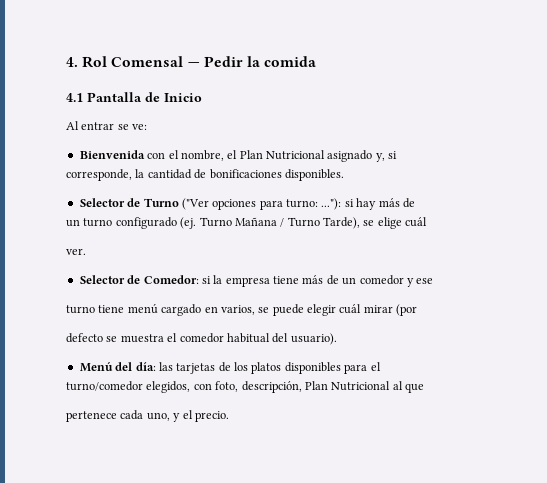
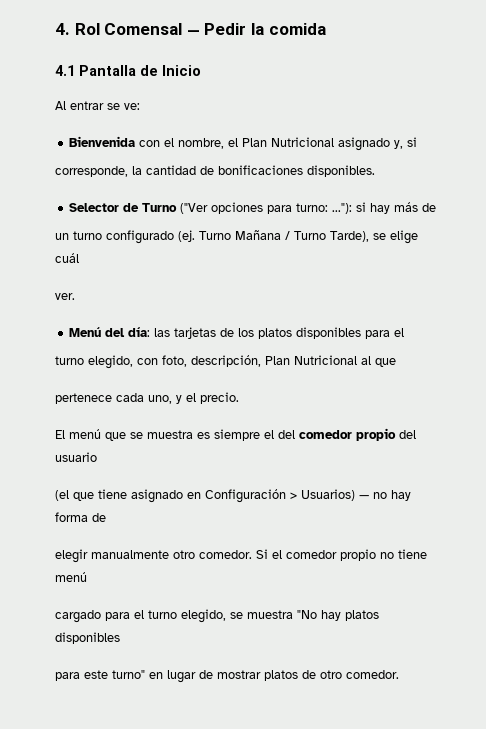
- Selector de Comedor: si la empresa tiene más de un comedor y ese
- turno tiene menú cargado en varios, se puede elegir cuál mirar (por
- defecto se muestra el comedor habitual del usuario).
- turno/comedor elegidos, con foto, descripción, Plan Nutricional al que
+ turno elegido, con foto, descripción, Plan Nutricional al que
+ El menú que se muestra es siempre el del comedor propio del usuario
+ (el que tiene asignado en Configuración > Usuarios) — no hay forma de
+ elegir manualmente otro comedor. Si el comedor propio no tiene menú
+ cargado para el turno elegido, se muestra "No hay platos disponibles
+ para este turno" en lugar de mostrar platos de otro comedor.

